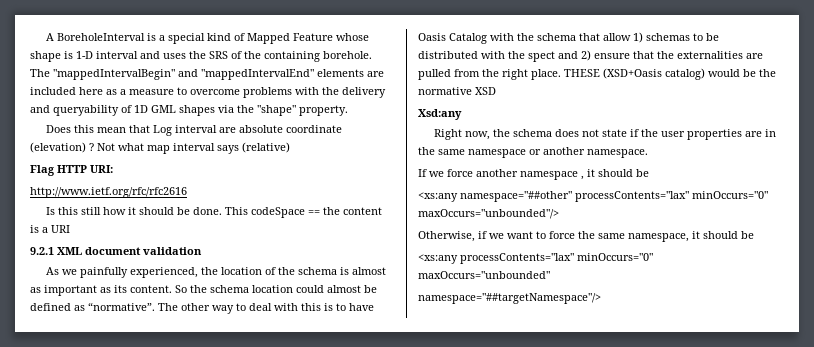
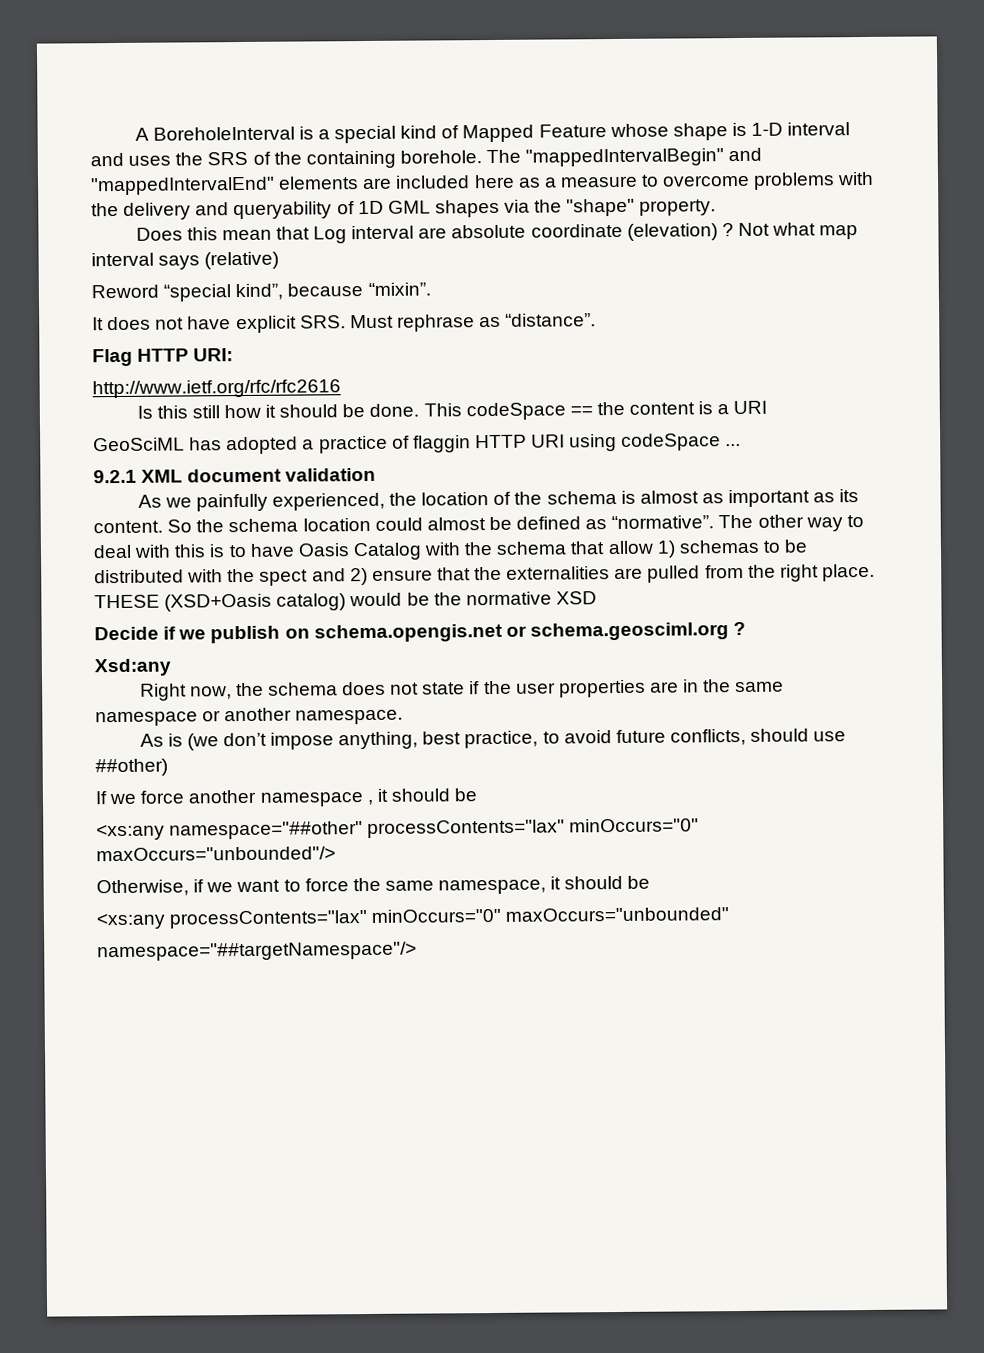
+ Reword “special kind”, because “mixin”.
+ It does not have explicit SRS. Must rephrase as “distance”.
+ GeoSciML has adopted a practice of flaggin HTTP URI using codeSpace ...
+ Decide if we publish on schema.opengis.net or schema.geosciml.org ?
+ As is (we don’t impose anything, best practice, to avoid future conflicts, should use ##other)

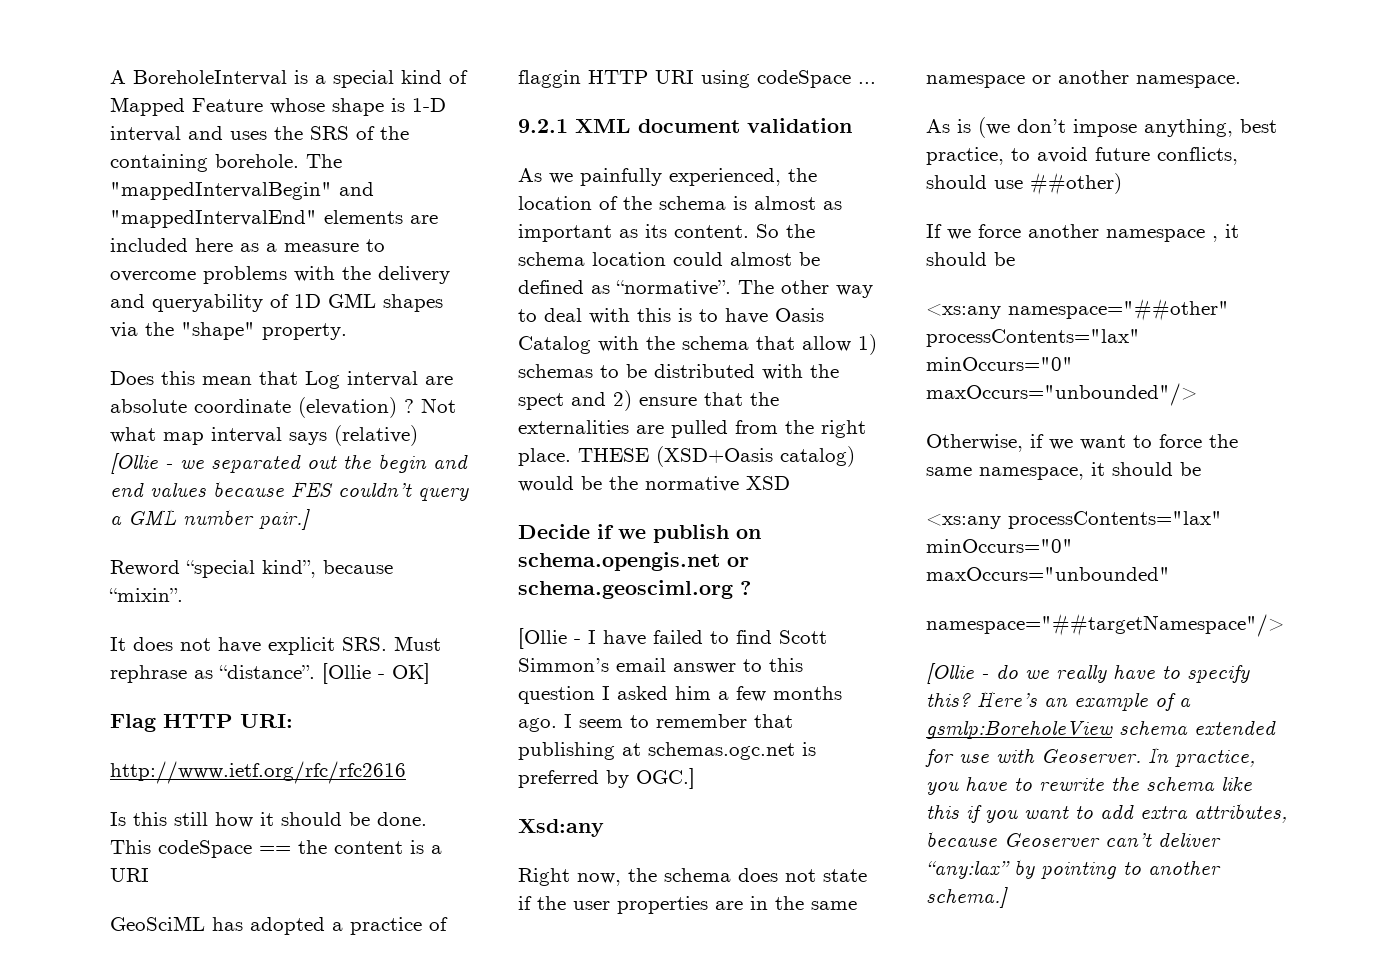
- Not what map interval says (relative)
+ Not what map interval says (relative) [Ollie - we separated out the begin and end values because FES couldn’t query a GML number pair.]
+ [Ollie - OK]
+ [Ollie - I have failed to find Scott Simmon’s email answer to this question I asked him a few months ago. I seem to remember that publishing at schemas.ogc.net is preferred by OGC.]
+ [Ollie - do we really have to specify this? Here’s an example of a gsmlp:BoreholeView schema extended for use with Geoserver. In practice, you have to rewrite the schema like this if you want to add extra attributes, because Geoserver can’t deliver “any:lax” by pointing to another schema.]

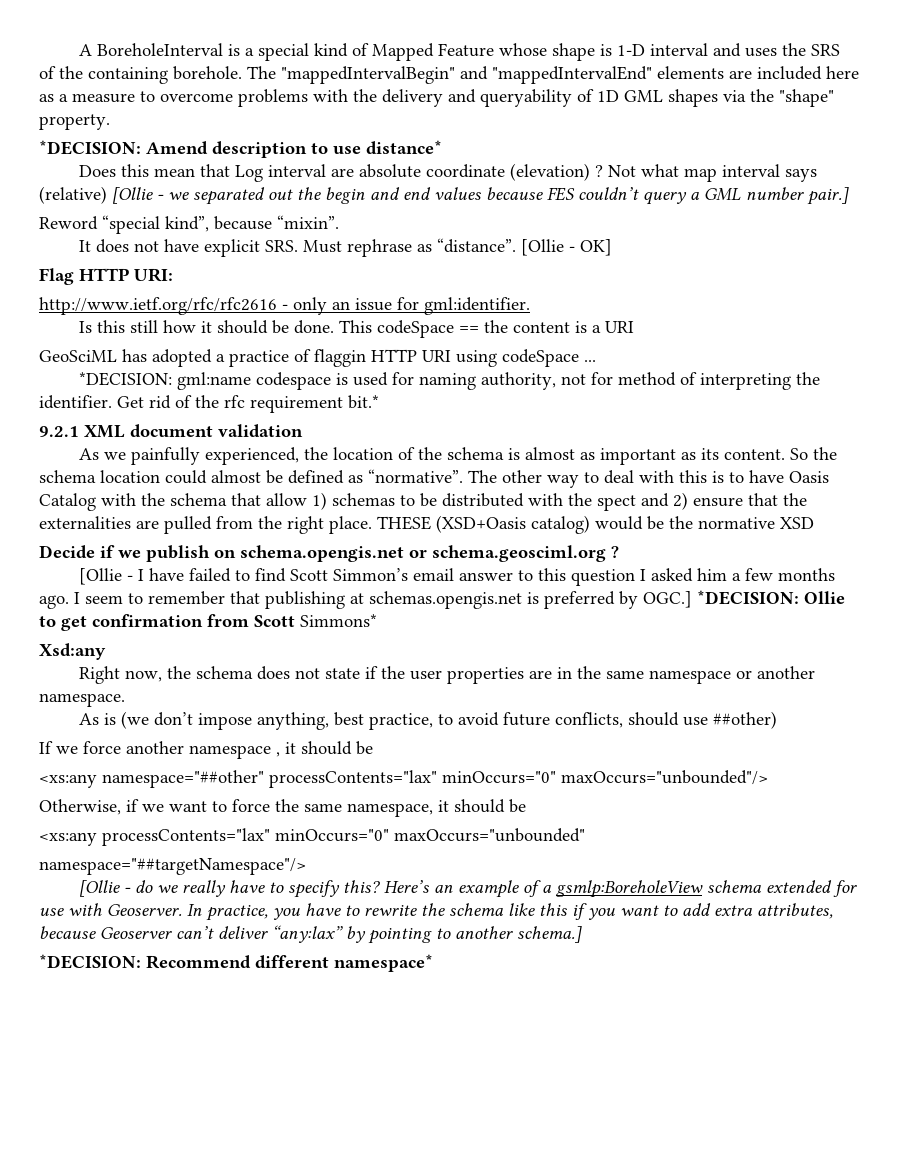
+ *DECISION: Amend description to use distance*
- http://www.ietf.org/rfc/rfc2616
+ http://www.ietf.org/rfc/rfc2616 - only an issue for gml:identifier.
+ *DECISION: gml:name codespace is used for naming authority, not for method of interpreting the identifier. Get rid of the rfc requirement bit.*
- I seem to remember that publishing at schemas.ogc.net is preferred by OGC.]
+ I seem to remember that publishing at schemas.opengis.net is preferred by OGC.] *DECISION: Ollie to get confirmation from Scott Simmons*
+ *DECISION: Recommend different namespace*

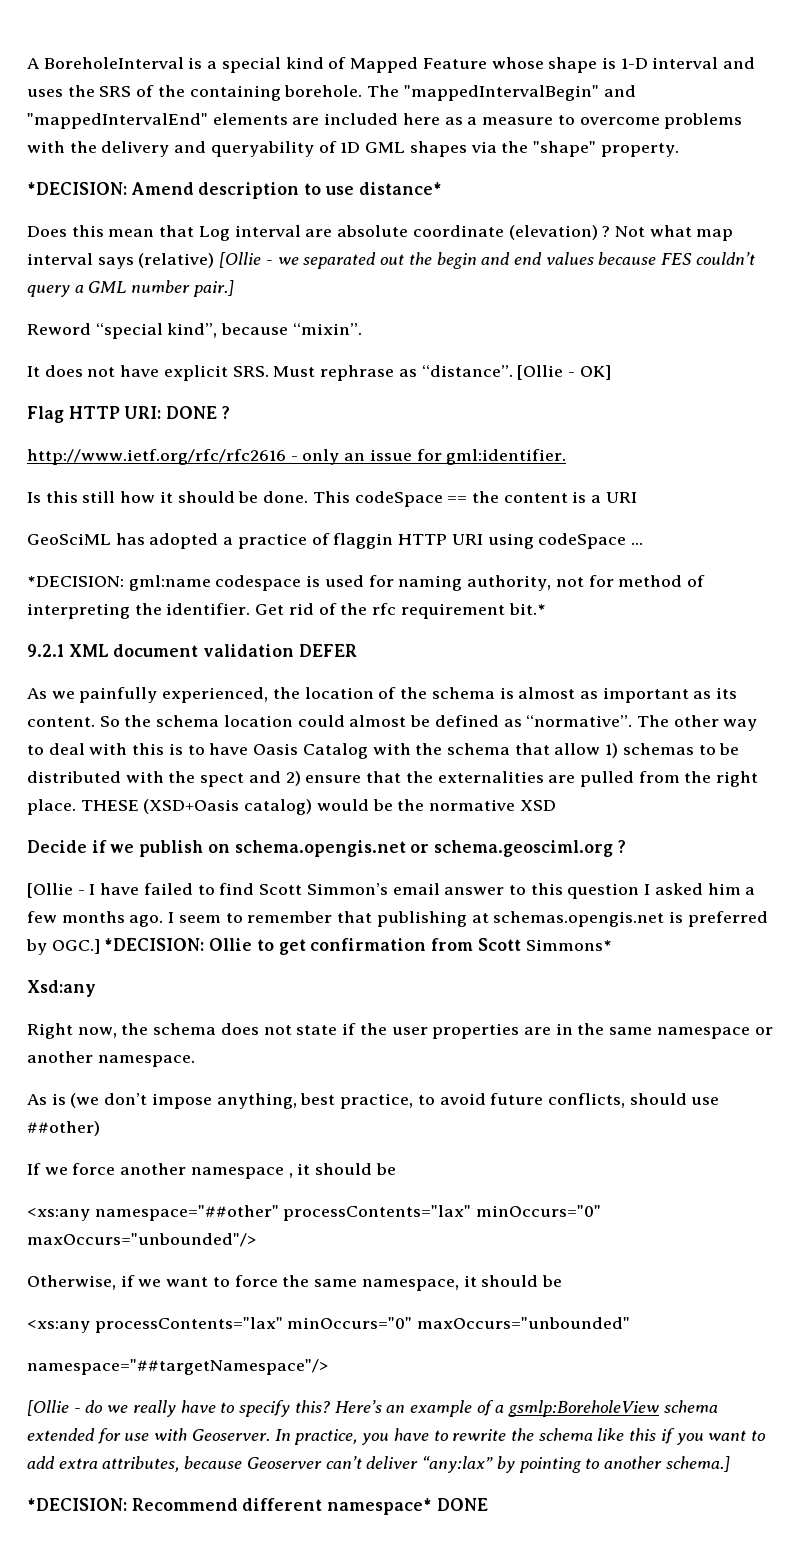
- Flag HTTP URI:
+ Flag HTTP URI: DONE ?
- 9.2.1 XML document validation
+ 9.2.1 XML document validation DEFER
- *DECISION: Recommend different namespace*
+ *DECISION: Recommend different namespace* DONE

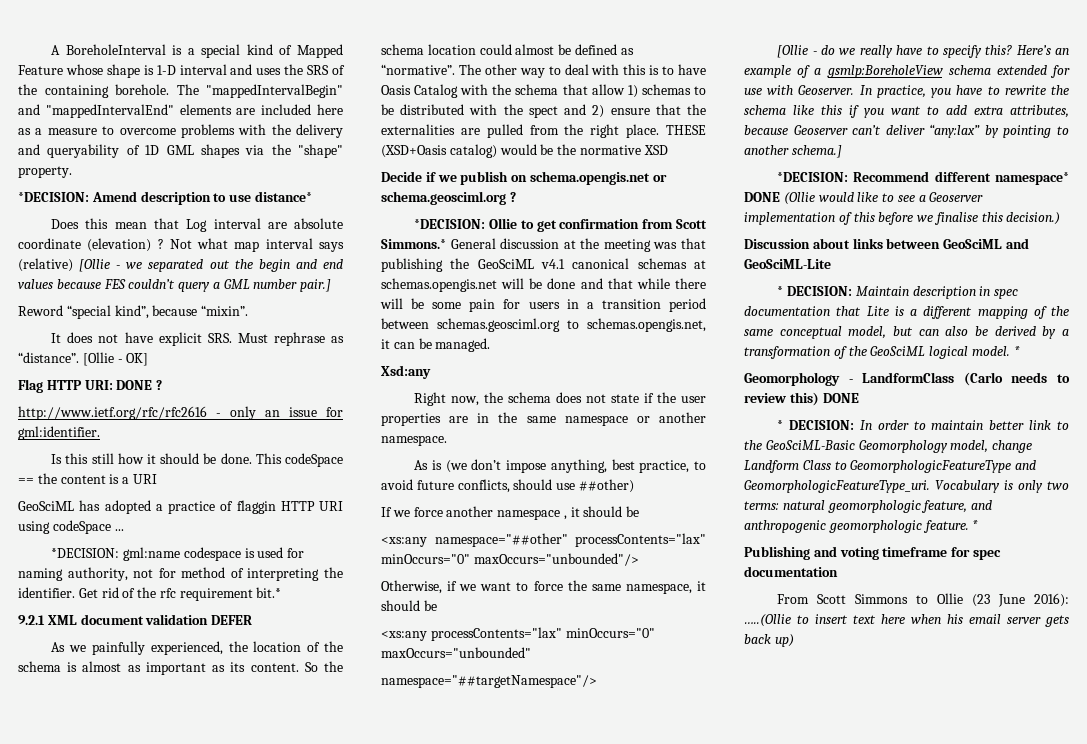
- [Ollie - I have failed to find Scott Simmon’s email answer to this question I asked him a few months ago. I seem to remember that publishing at schemas.opengis.net is preferred by OGC.] *DECISION: Ollie to get confirmation from Scott Simmons*
+ *DECISION: Ollie to get confirmation from Scott Simmons.* General discussion at the meeting was that publishing the GeoSciML v4.1 canonical schemas at schemas.opengis.net will be done and that while there will be some pain for users in a transition period between schemas.geosciml.org to schemas.opengis.net, it can be managed.
- *DECISION: Recommend different namespace* DONE
+ *DECISION: Recommend different namespace* DONE (Ollie would like to see a Geoserver implementation of this before we finalise this decision.)
+ Discussion about links between GeoSciML and GeoSciML-Lite
+ * DECISION: Maintain description in spec documentation that Lite is a different mapping of the same conceptual model, but can also be derived by a transformation of the GeoSciML logical model. *
+ Geomorphology - LandformClass (Carlo needs to review this) DONE
+ * DECISION: In order to maintain better link to the GeoSciML-Basic Geomorphology model, change Landform Class to GeomorphologicFeatureType and GeomorphologicFeatureType_uri. Vocabulary is only two terms: natural geomorphologic feature, and anthropogenic geomorphologic feature. *
+ Publishing and voting timeframe for spec documentation
+ From Scott Simmons to Ollie (23 June 2016): …..(Ollie to insert text here when his email server gets back up)

